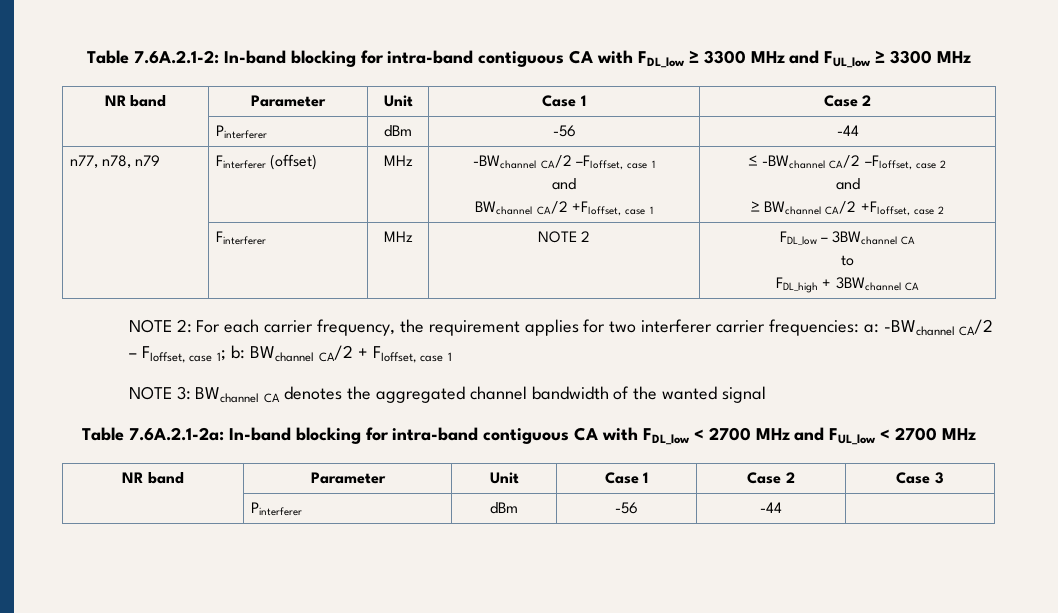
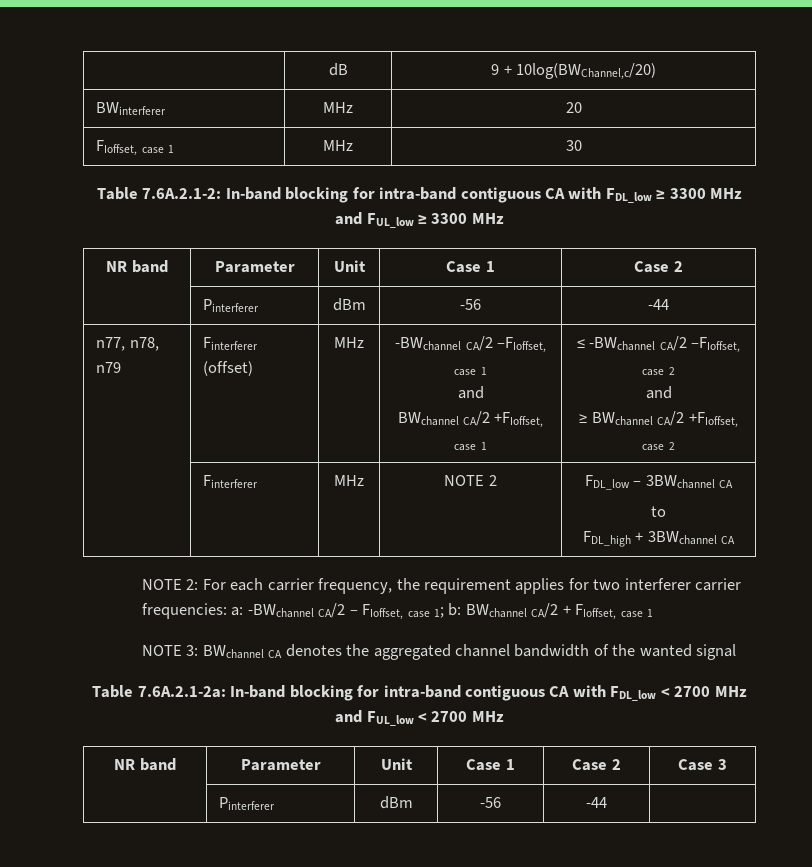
+ | dB | 9 + 10log(BWChannel,c/20)
+ BWinterferer | MHz | 20
+ FIoffset, case 1 | MHz | 30

